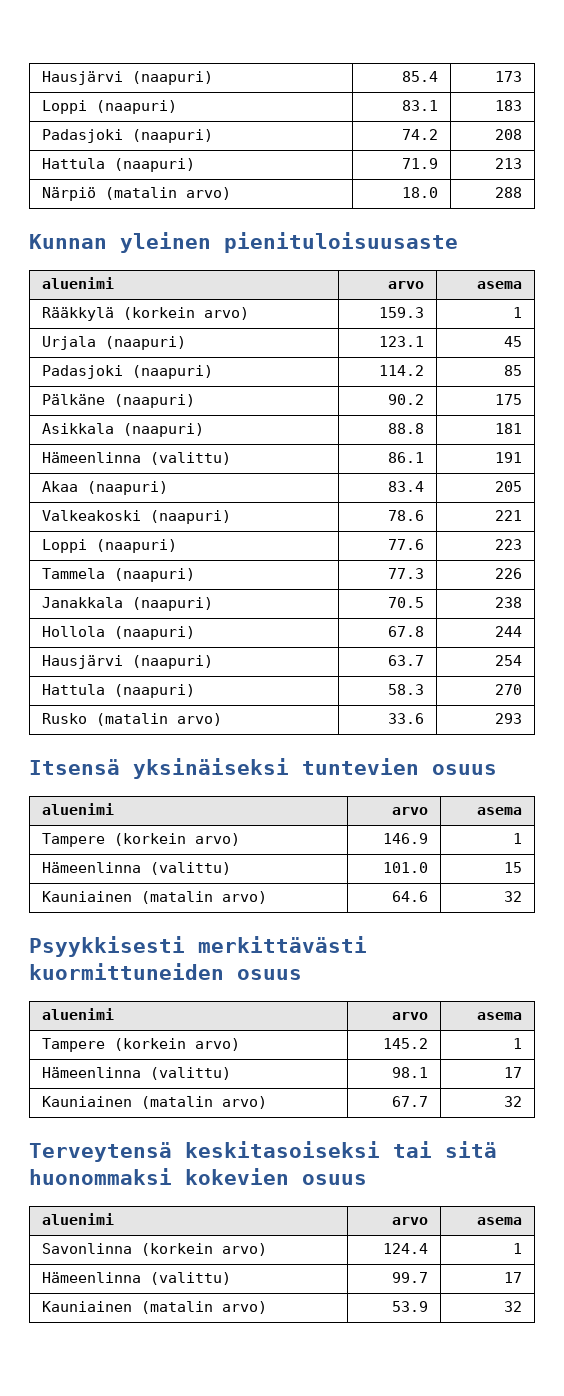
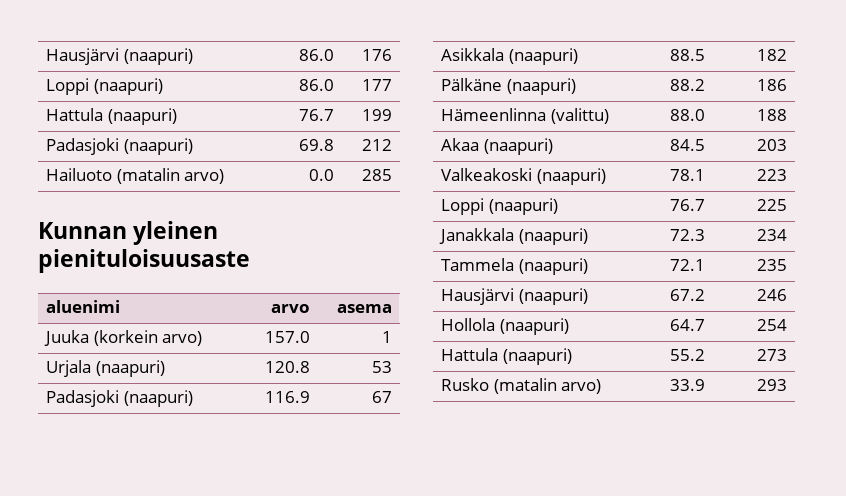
- Hausjärvi (naapuri) | 85.4 | 173
- Loppi (naapuri) | 83.1 | 183
- Padasjoki (naapuri) | 74.2 | 208
- Hattula (naapuri) | 71.9 | 213
- Närpiö (matalin arvo) | 18.0 | 288
+ Hausjärvi (naapuri) | 86.0 | 176
+ Loppi (naapuri) | 86.0 | 177
+ Hattula (naapuri) | 76.7 | 199
+ Padasjoki (naapuri) | 69.8 | 212
+ Hailuoto (matalin arvo) | 0.0 | 285
- Rääkkylä (korkein arvo) | 159.3 | 1
+ Juuka (korkein arvo) | 157.0 | 1
- Urjala (naapuri) | 123.1 | 45
- Padasjoki (naapuri) | 114.2 | 85
- Pälkäne (naapuri) | 90.2 | 175
- Asikkala (naapuri) | 88.8 | 181
- Hämeenlinna (valittu) | 86.1 | 191
+ Urjala (naapuri) | 120.8 | 53
+ Padasjoki (naapuri) | 116.9 | 67
+ Asikkala (naapuri) | 88.5 | 182
+ Pälkäne (naapuri) | 88.2 | 186
+ Hämeenlinna (valittu) | 88.0 | 188
- Akaa (naapuri) | 83.4 | 205
+ Akaa (naapuri) | 84.5 | 203
- Valkeakoski (naapuri) | 78.6 | 221
- Loppi (naapuri) | 77.6 | 223
+ Valkeakoski (naapuri) | 78.1 | 223
+ Loppi (naapuri) | 76.7 | 225
+ Janakkala (naapuri) | 72.3 | 234
- Tammela (naapuri) | 77.3 | 226
- Janakkala (naapuri) | 70.5 | 238
+ Tammela (naapuri) | 72.1 | 235
+ Hausjärvi (naapuri) | 67.2 | 246
- Hollola (naapuri) | 67.8 | 244
- Hausjärvi (naapuri) | 63.7 | 254
+ Hollola (naapuri) | 64.7 | 254
- Hattula (naapuri) | 58.3 | 270
+ Hattula (naapuri) | 55.2 | 273
- Rusko (matalin arvo) | 33.6 | 293
+ Rusko (matalin arvo) | 33.9 | 293
- Itsensä yksinäiseksi tuntevien osuus
- aluenimi | arvo | asema
- Tampere (korkein arvo) | 146.9 | 1
- Hämeenlinna (valittu) | 101.0 | 15
- Kauniainen (matalin arvo) | 64.6 | 32
- Psyykkisesti merkittävästi kuormittuneiden osuus
- aluenimi | arvo | asema
- Tampere (korkein arvo) | 145.2 | 1
- Hämeenlinna (valittu) | 98.1 | 17
- Kauniainen (matalin arvo) | 67.7 | 32
- Terveytensä keskitasoiseksi tai sitä huonommaksi kokevien osuus
- aluenimi | arvo | asema
- Savonlinna (korkein arvo) | 124.4 | 1
- Hämeenlinna (valittu) | 99.7 | 17
- Kauniainen (matalin arvo) | 53.9 | 32

